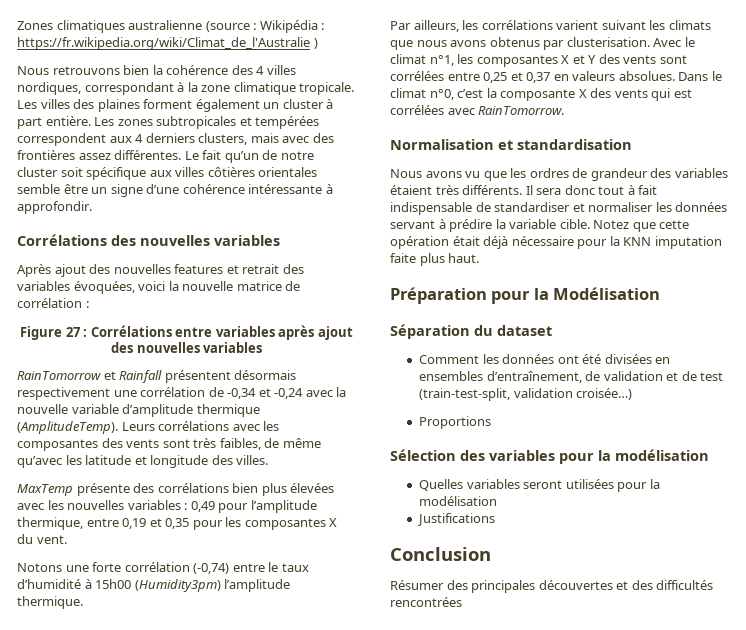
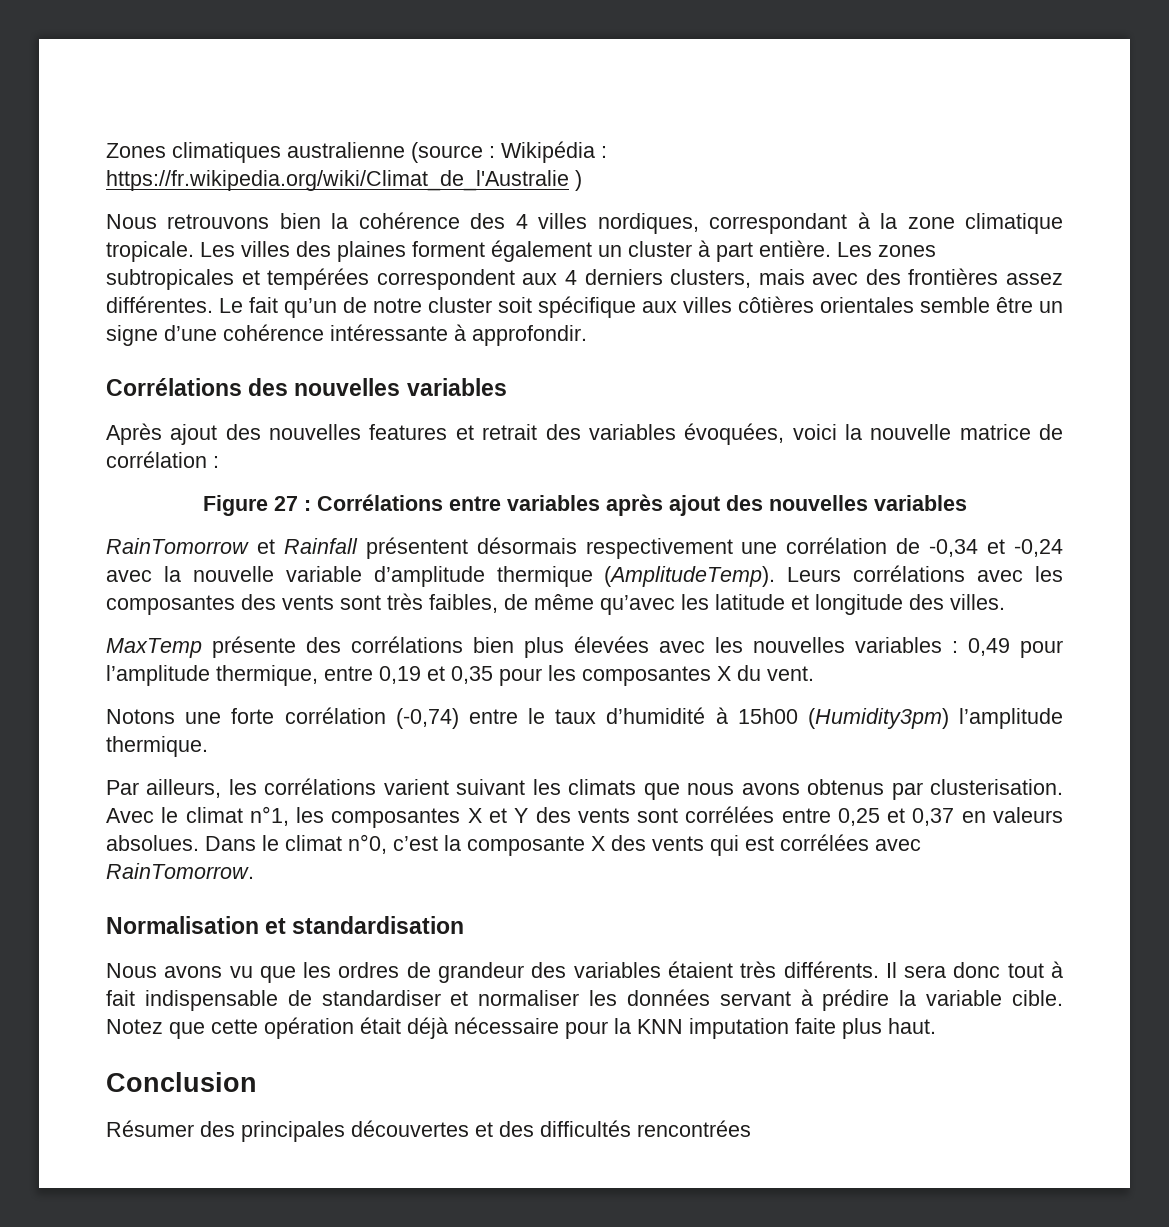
- Préparation pour la Modélisation
- Séparation du dataset
- Comment les données ont été divisées en ensembles d’entraînement, de validation et de test (train-test-split, validation croisée…)
- Proportions
- Sélection des variables pour la modélisation
- Quelles variables seront utilisées pour la modélisation
- Justifications

